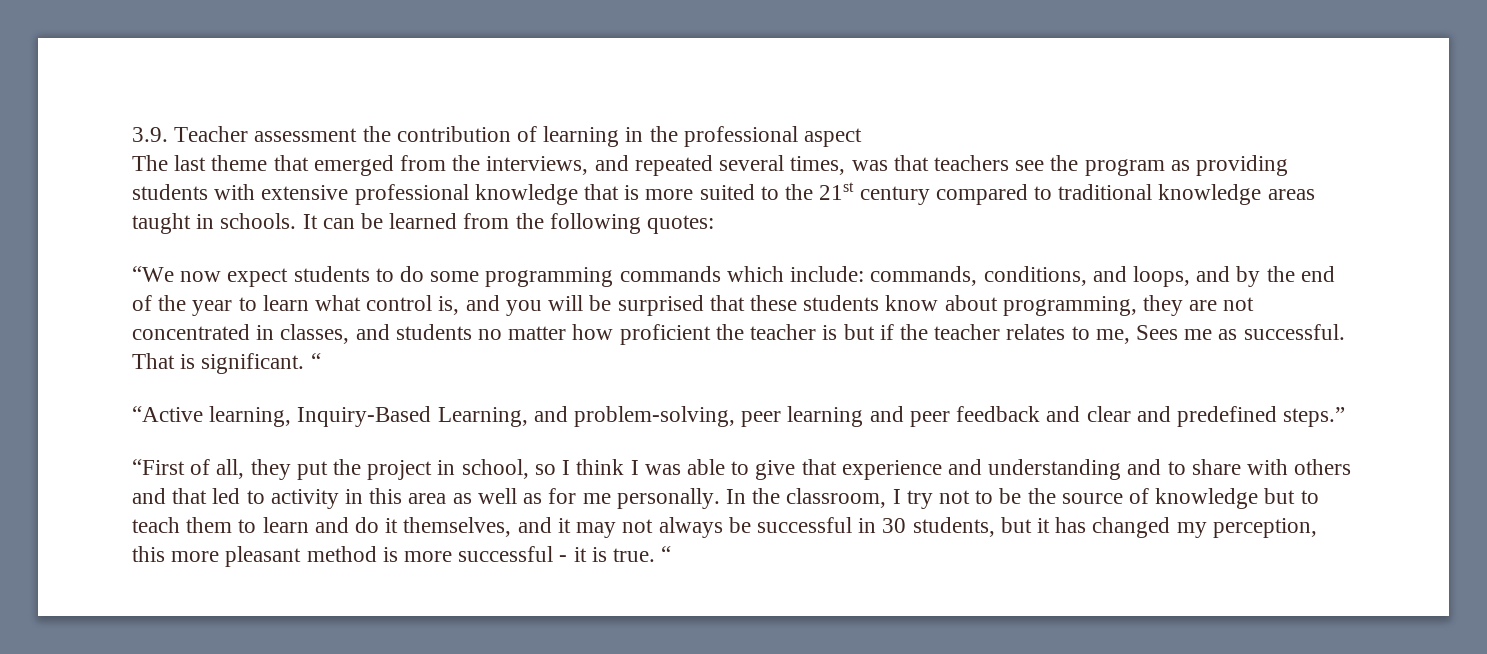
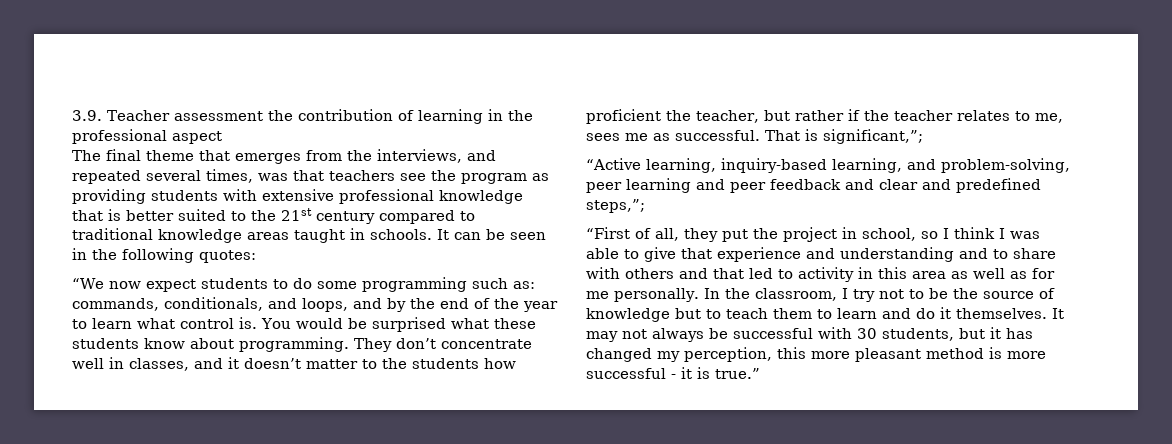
- The last theme that emerged from the interviews, and repeated several times, was that teachers see the program as providing students with extensive professional knowledge that is more suited to the 21st century compared to traditional knowledge areas taught in schools.
+ The final theme that emerges from the interviews, and repeated several times, was that teachers see the program as providing students with extensive professional knowledge that is better suited to the 21st century compared to traditional knowledge areas taught in schools.
- It can be learned from the following quotes:
+ It can be seen in the following quotes:
- “We now expect students to do some programming commands which include: commands, conditions, and loops, and by the end of the year to learn what control is, and you will be surprised that these students know about programming, they are not concentrated in classes, and students no matter how proficient the teacher is but if the teacher relates to me, Sees me as successful.
+ “We now expect students to do some programming such as: commands, conditionals, and loops, and by the end of the year to learn what control is. You would be surprised what these students know about programming. They don’t concentrate well in classes, and it doesn’t matter to the students how proficient the teacher, but rather if the teacher relates to me, sees me as successful.
- That is significant. “
+ That is significant,”;
- “Active learning, Inquiry-Based Learning, and problem-solving, peer learning and peer feedback and clear and predefined steps.”
+ “Active learning, inquiry-based learning, and problem-solving, peer learning and peer feedback and clear and predefined steps,”;
- In the classroom, I try not to be the source of knowledge but to teach them to learn and do it themselves, and it may not always be successful in 30 students, but it has changed my perception, this more pleasant method is more successful - it is true. “
+ In the classroom, I try not to be the source of knowledge but to teach them to learn and do it themselves. It may not always be successful with 30 students, but it has changed my perception, this more pleasant method is more successful - it is true.”

